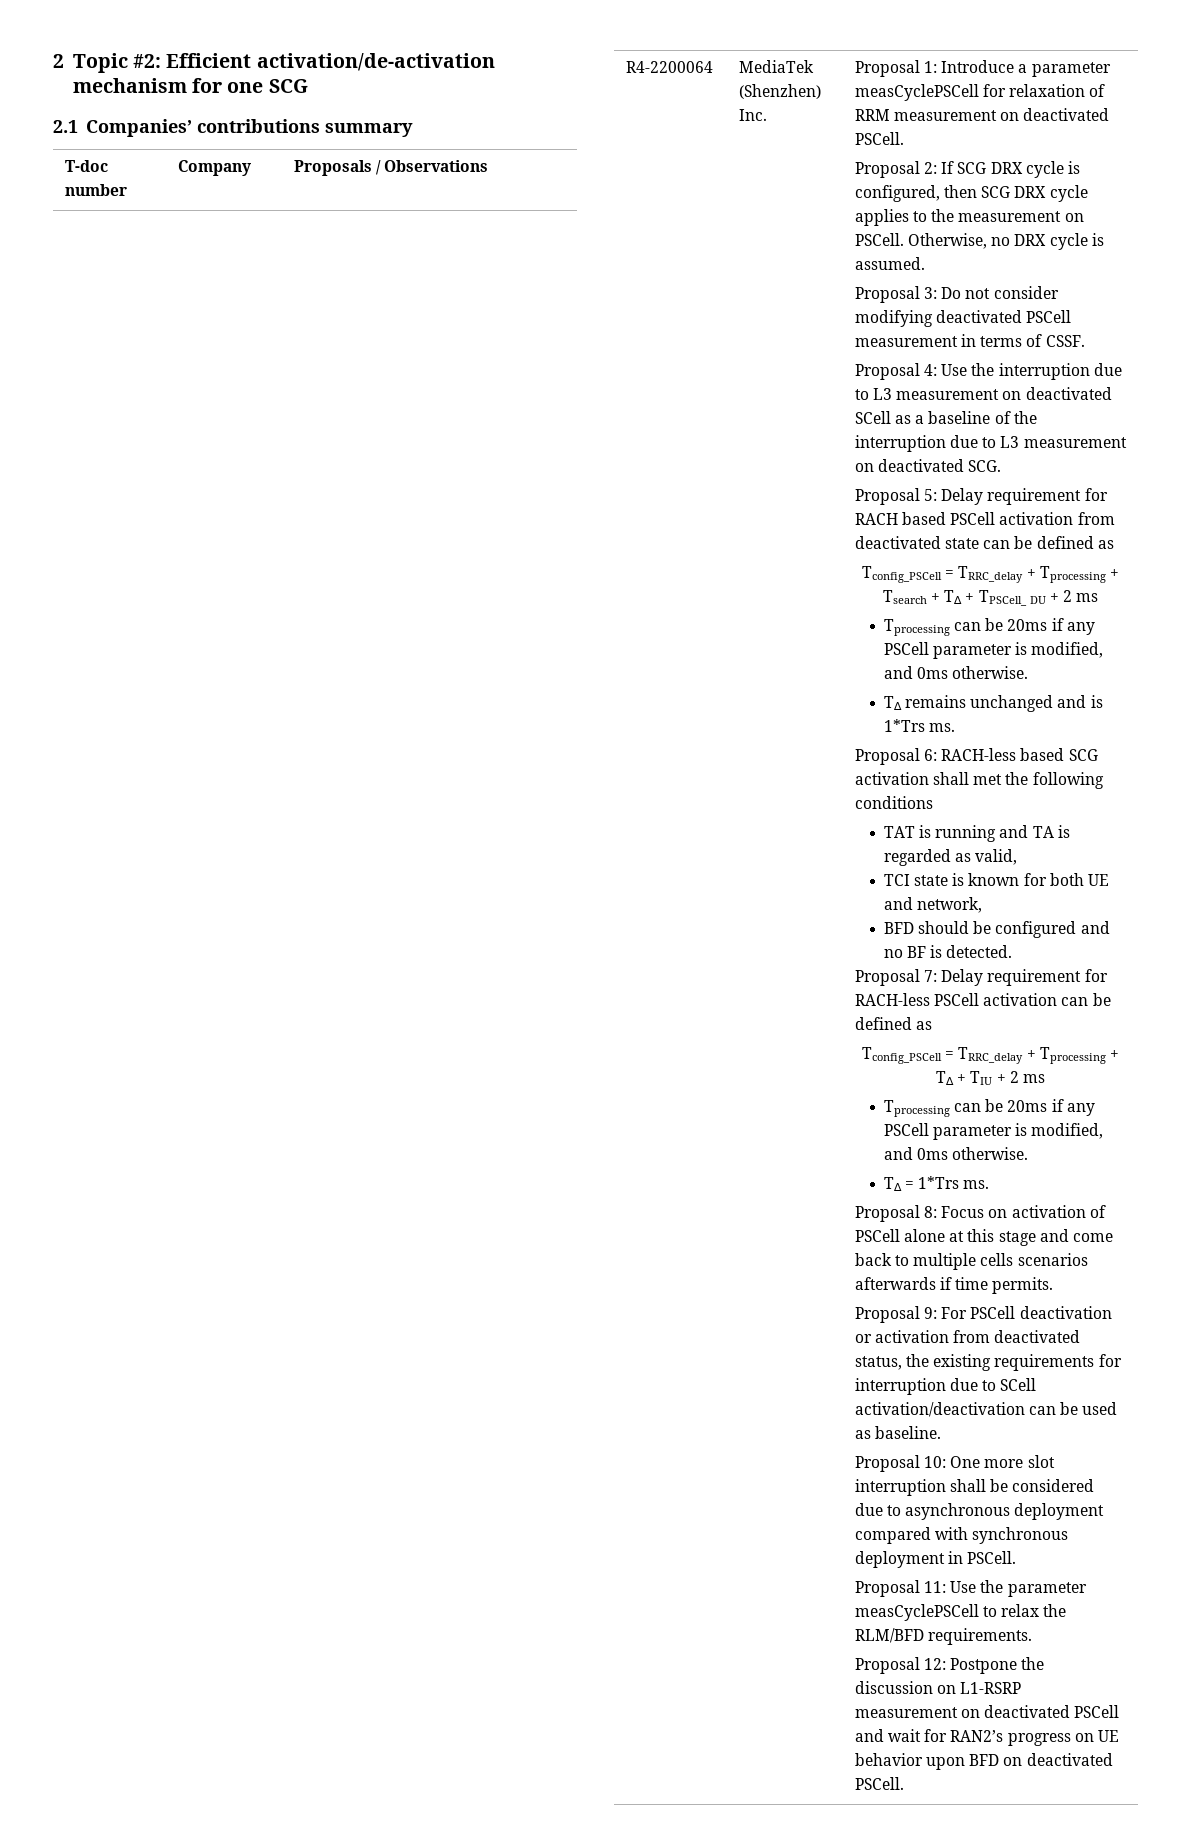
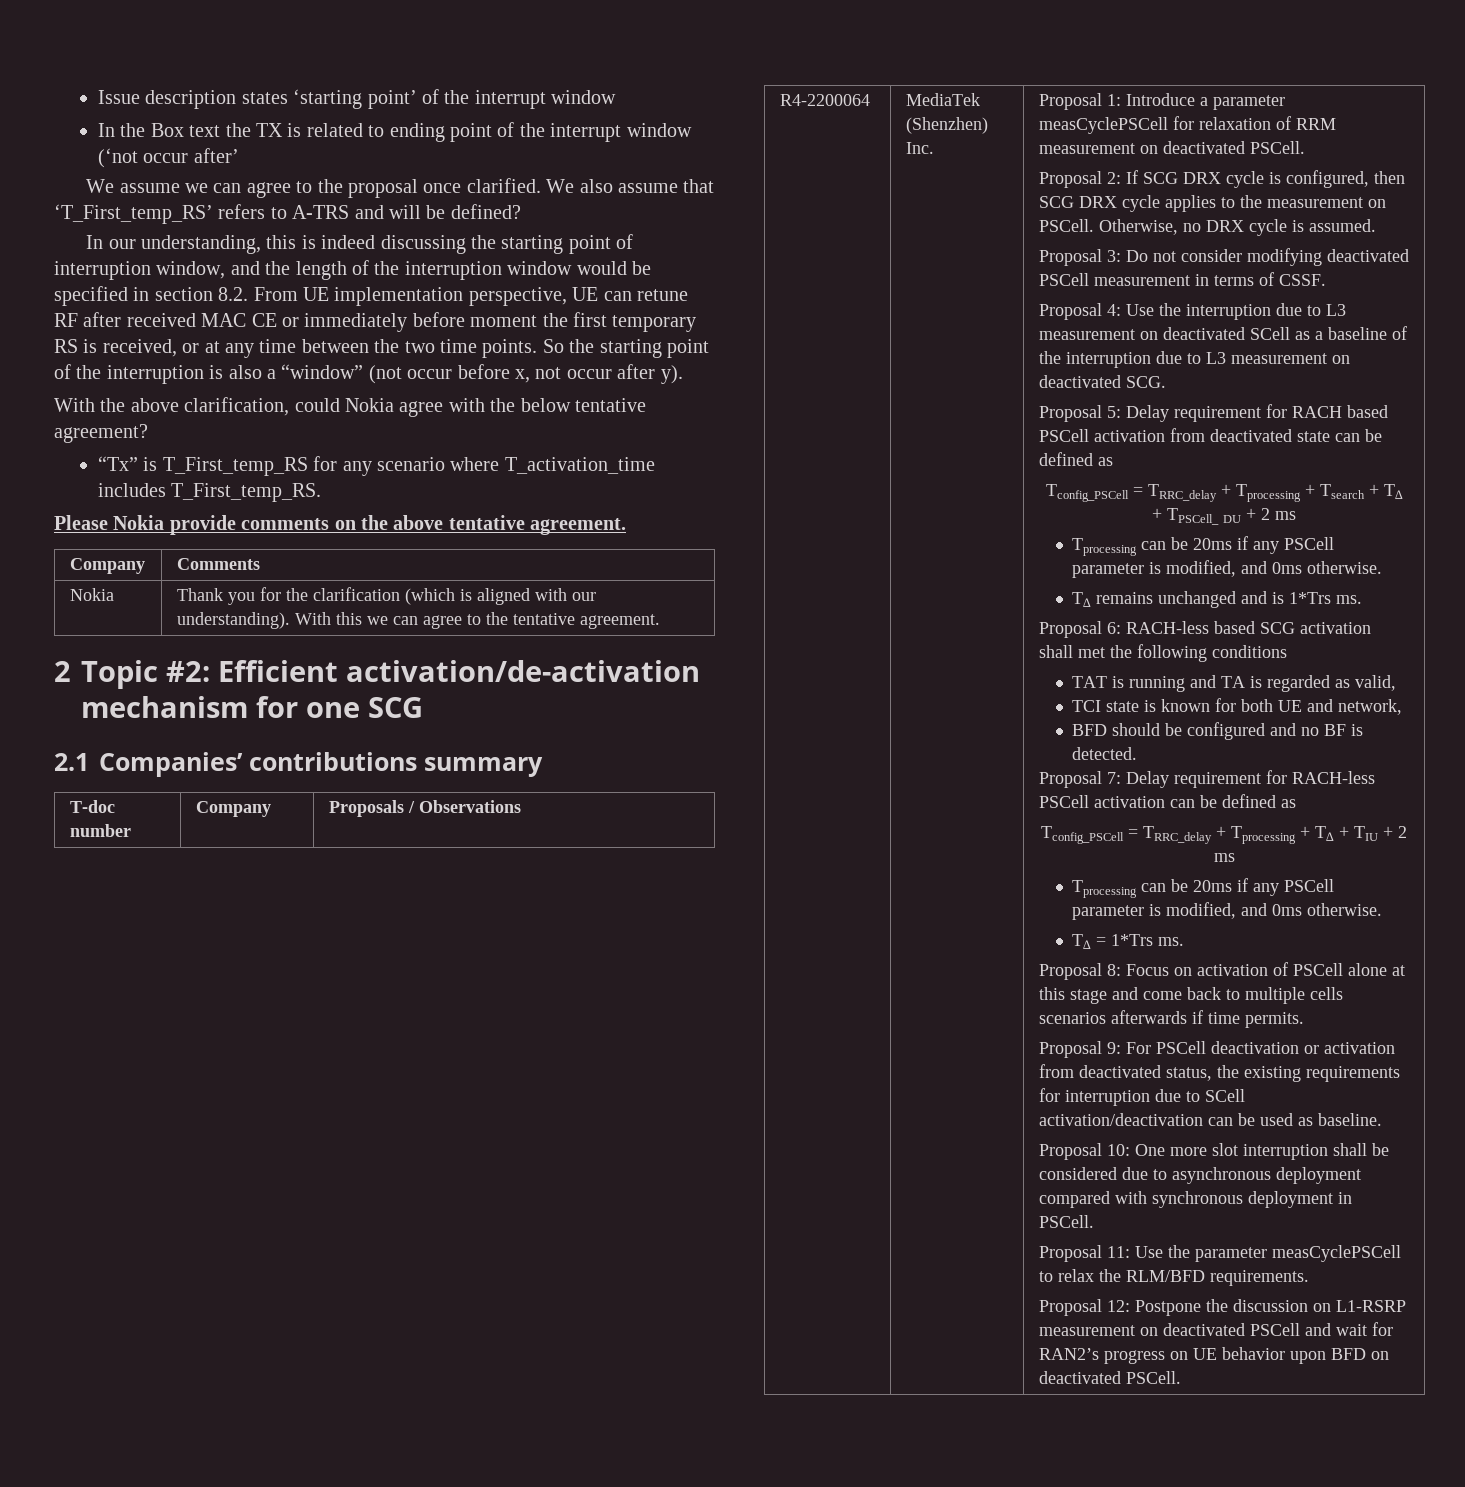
+ Issue description states ‘starting point’ of the interrupt window
+ In the Box text the TX is related to ending point of the interrupt window (‘not occur after’
+ We assume we can agree to the proposal once clarified. We also assume that ‘T_First_temp_RS’ refers to A-TRS and will be defined?
+ In our understanding, this is indeed discussing the starting point of interruption window, and the length of the interruption window would be specified in section 8.2. From UE implementation perspective, UE can retune RF after received MAC CE or immediately before moment the first temporary RS is received, or at any time between the two time points. So the starting point of the interruption is also a “window” (not occur before x, not occur after y).
+ With the above clarification, could Nokia agree with the below tentative agreement?
+ “Tx” is T_First_temp_RS for any scenario where T_activation_time includes T_First_temp_RS.
+ Please Nokia provide comments on the above tentative agreement.
+ Company | Comments
+ Nokia | Thank you for the clarification (which is aligned with our understanding). With this we can agree to the tentative agreement.

